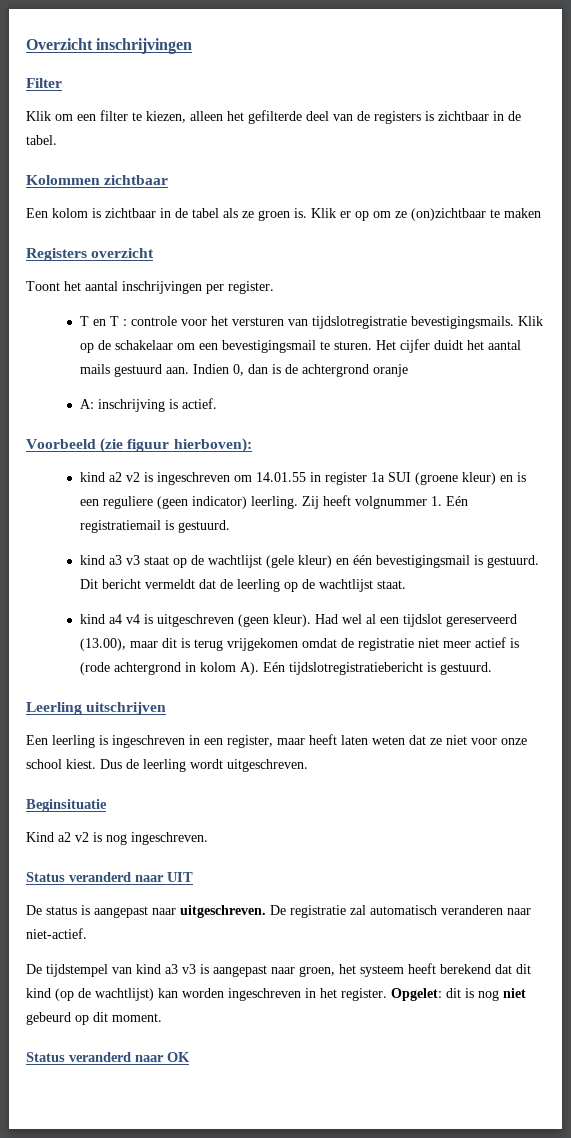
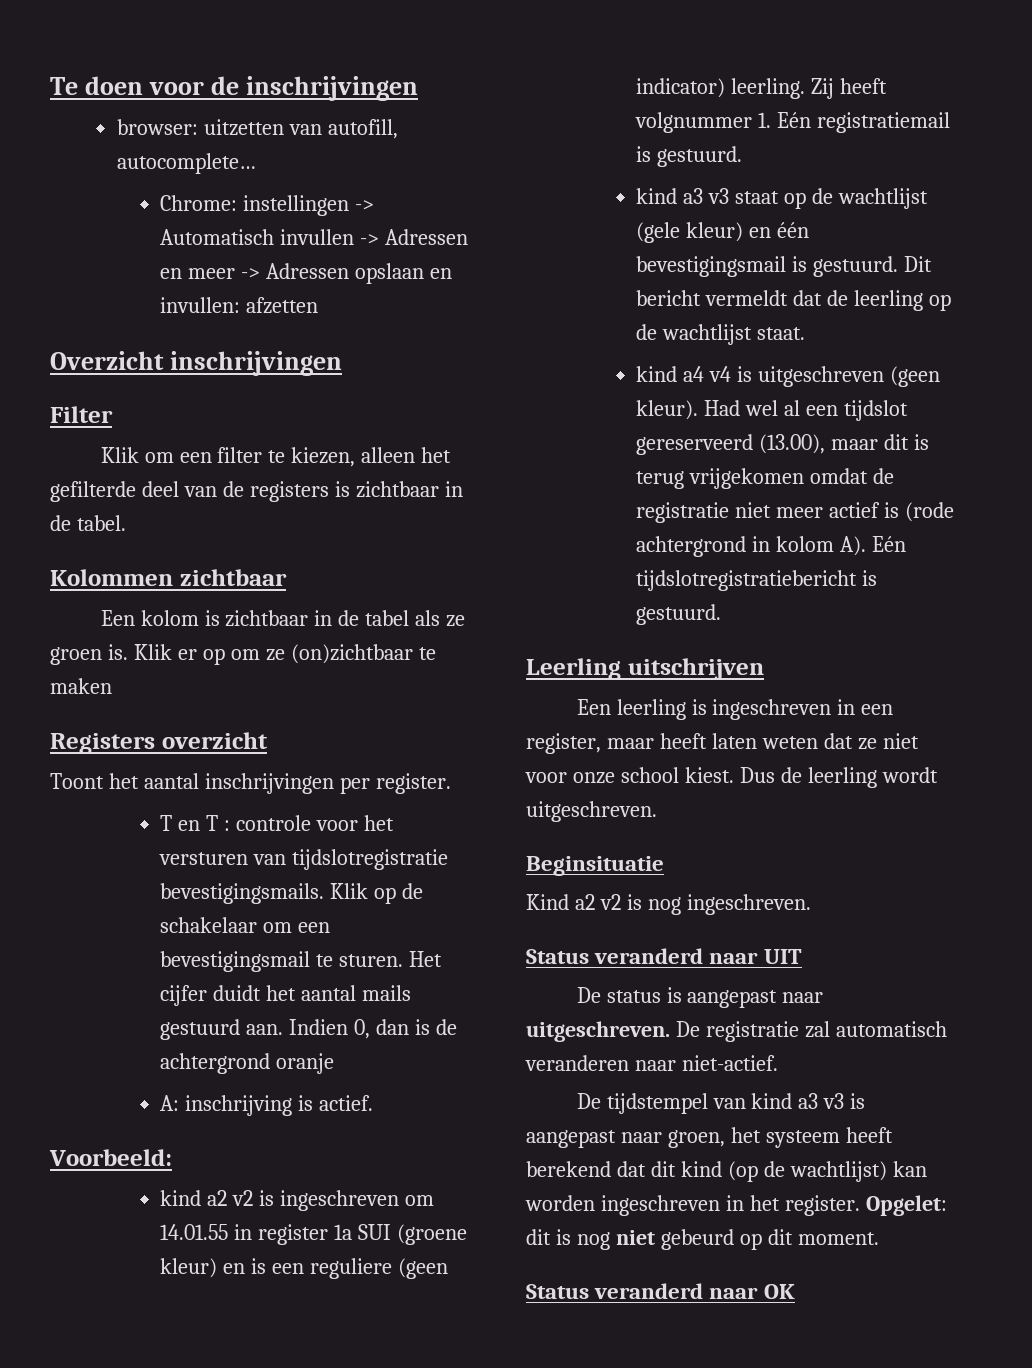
+ Te doen voor de inschrijvingen
+ browser: uitzetten van autofill, autocomplete…
+ Chrome: instellingen -> Automatisch invullen -> Adressen en meer -> Adressen opslaan en invullen: afzetten
- Voorbeeld (zie figuur hierboven):
+ Voorbeeld:

